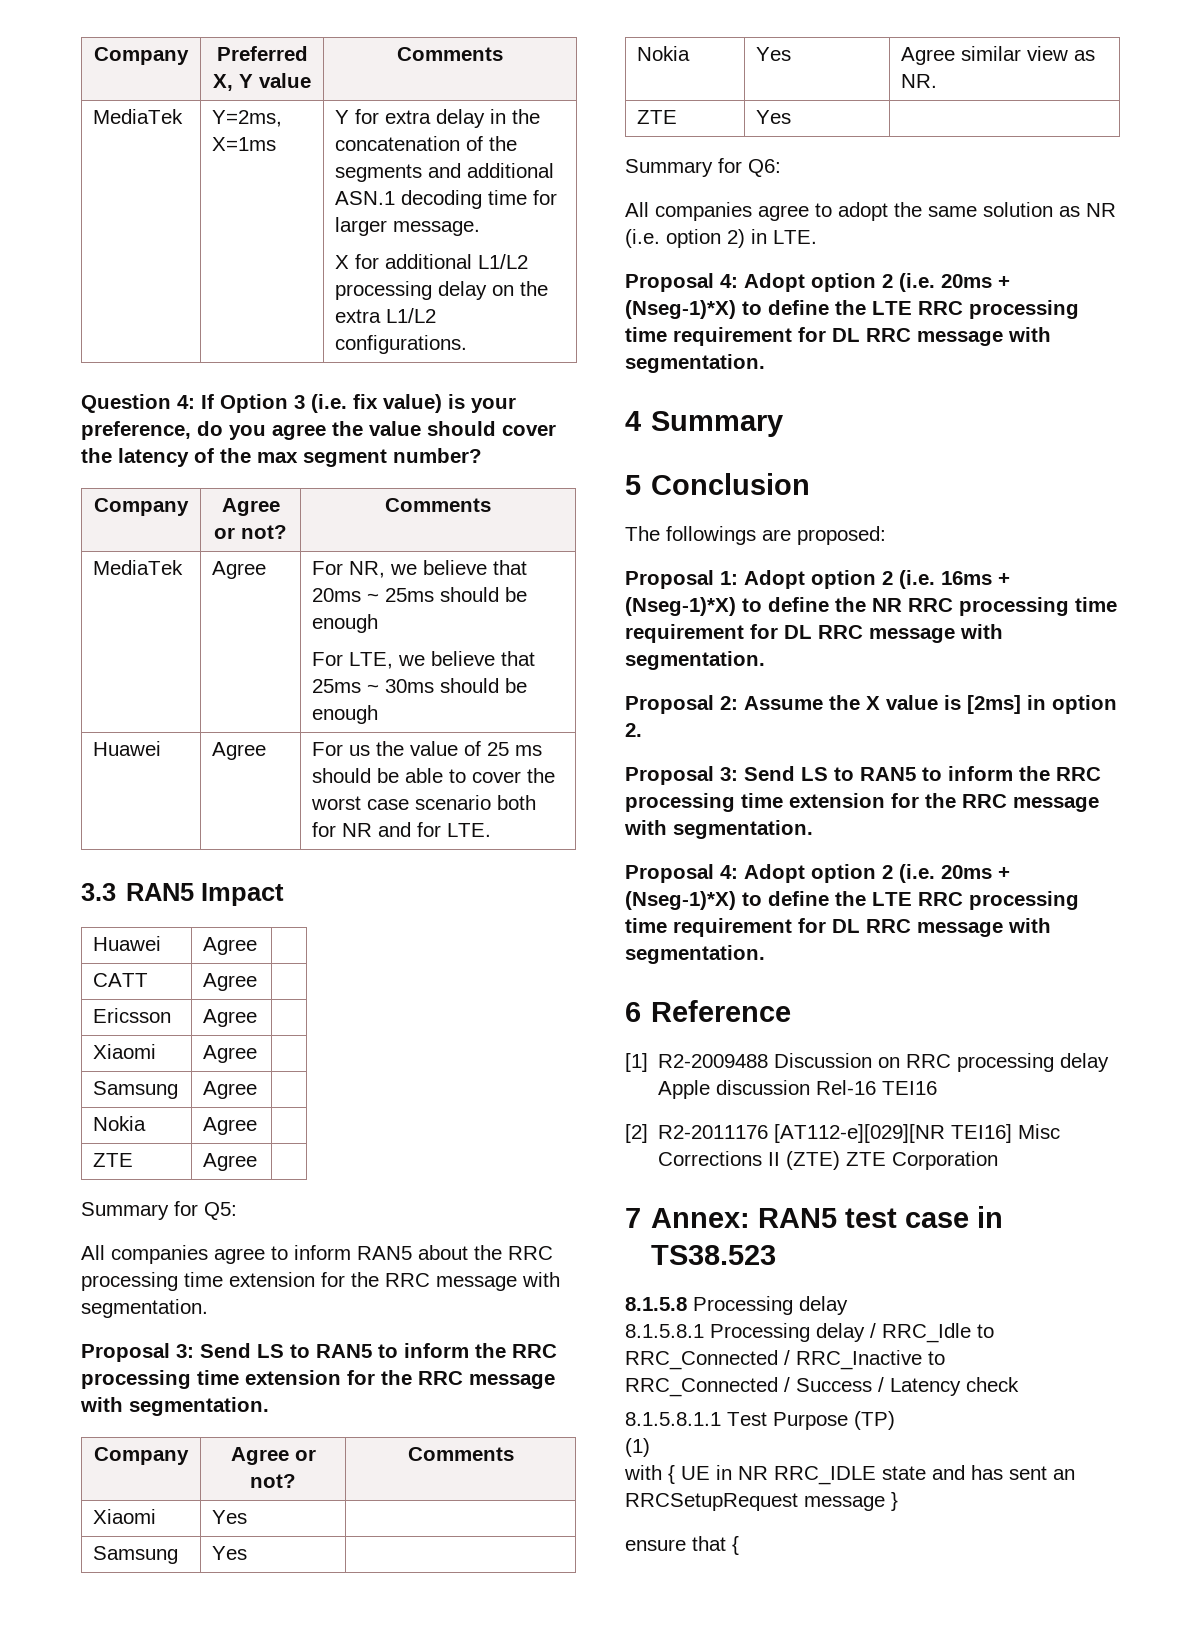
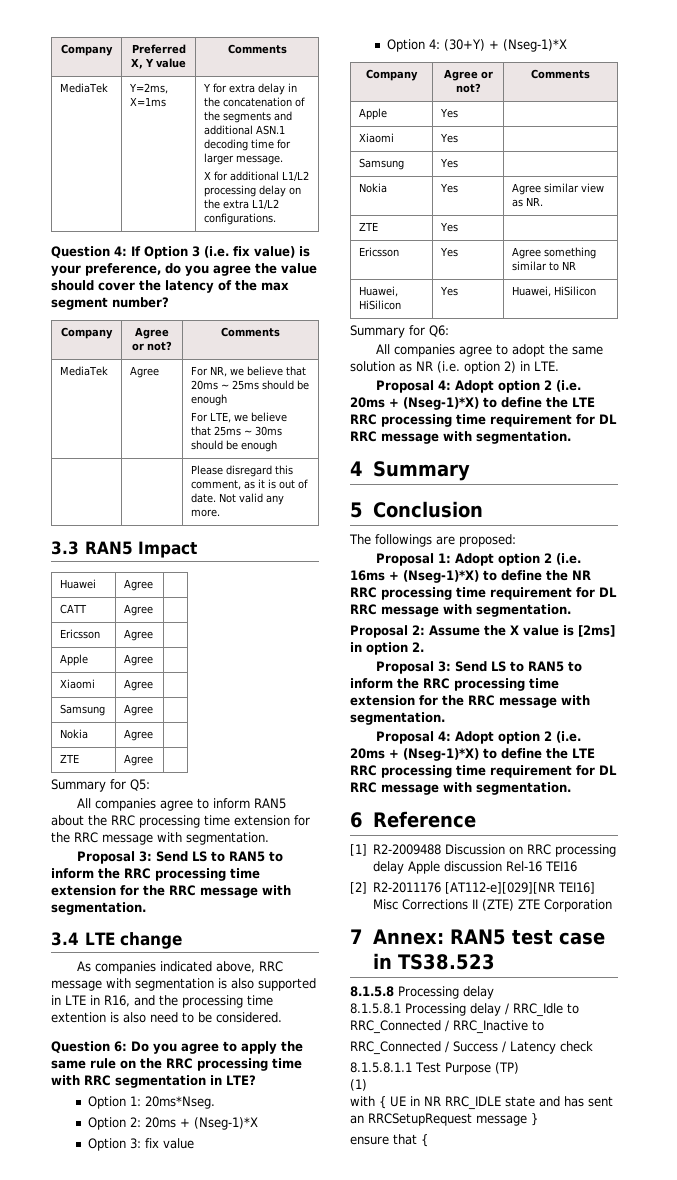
- Huawei | Agree | For us the value of 25 ms should be able to cover the worst case scenario both for NR and for LTE.
+ | | Please disregard this comment, as it is out of date. Not valid any more.
+ Apple | Agree |
  All companies agree to inform RAN5 about the RRC processing time extension for the RRC message with segmentation.
  Proposal 3: Send LS to RAN5 to inform the RRC processing time extension for the RRC message with segmentation.
+ 3.4 LTE change
+ As companies indicated above, RRC message with segmentation is also supported in LTE in R16, and the processing time extention is also need to be considered.
+ Question 6: Do you agree to apply the same rule on the RRC processing time with RRC segmentation in LTE?
+ Option 1: 20ms*Nseg.
+ Option 2: 20ms + (Nseg-1)*X
+ Option 3: fix value
+ Option 4: (30+Y) + (Nseg-1)*X
  Company | Agree or not? | Comments
+ Apple | Yes |
+ Ericsson | Yes | Agree something similar to NR
+ Huawei, HiSilicon | Yes | Huawei, HiSilicon

